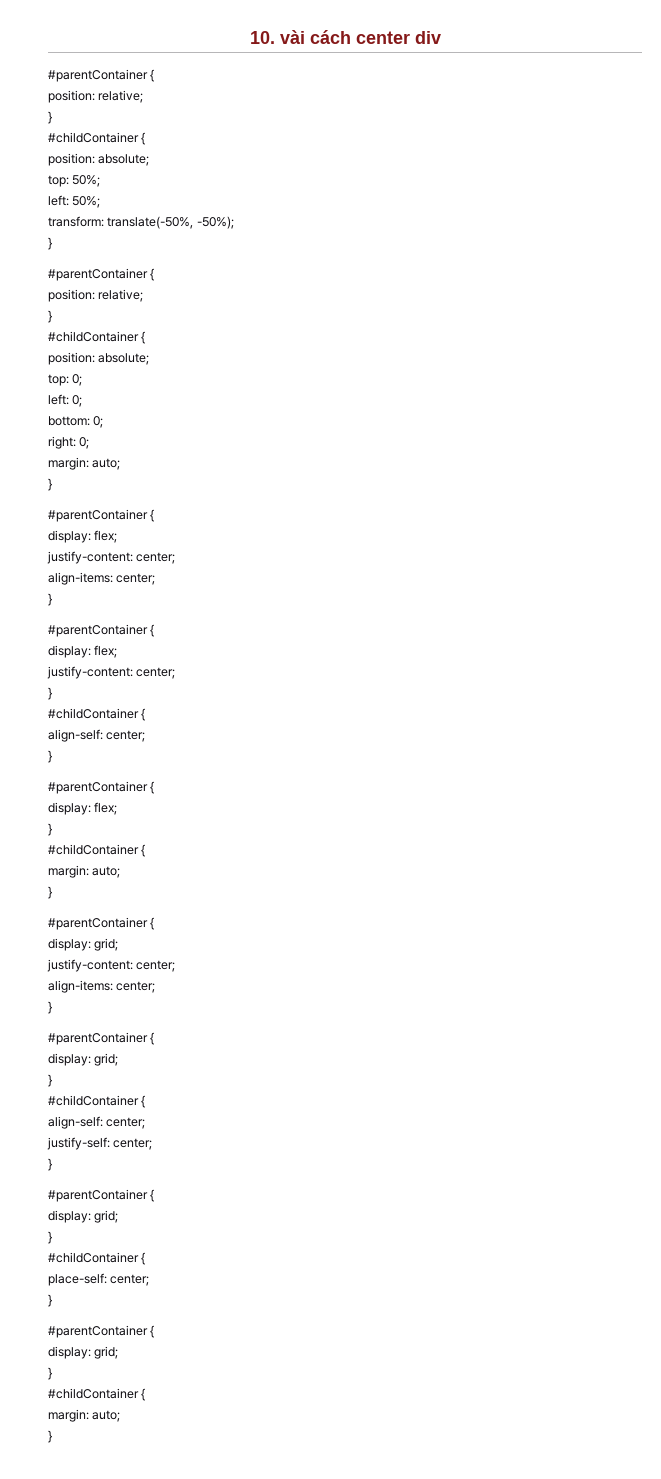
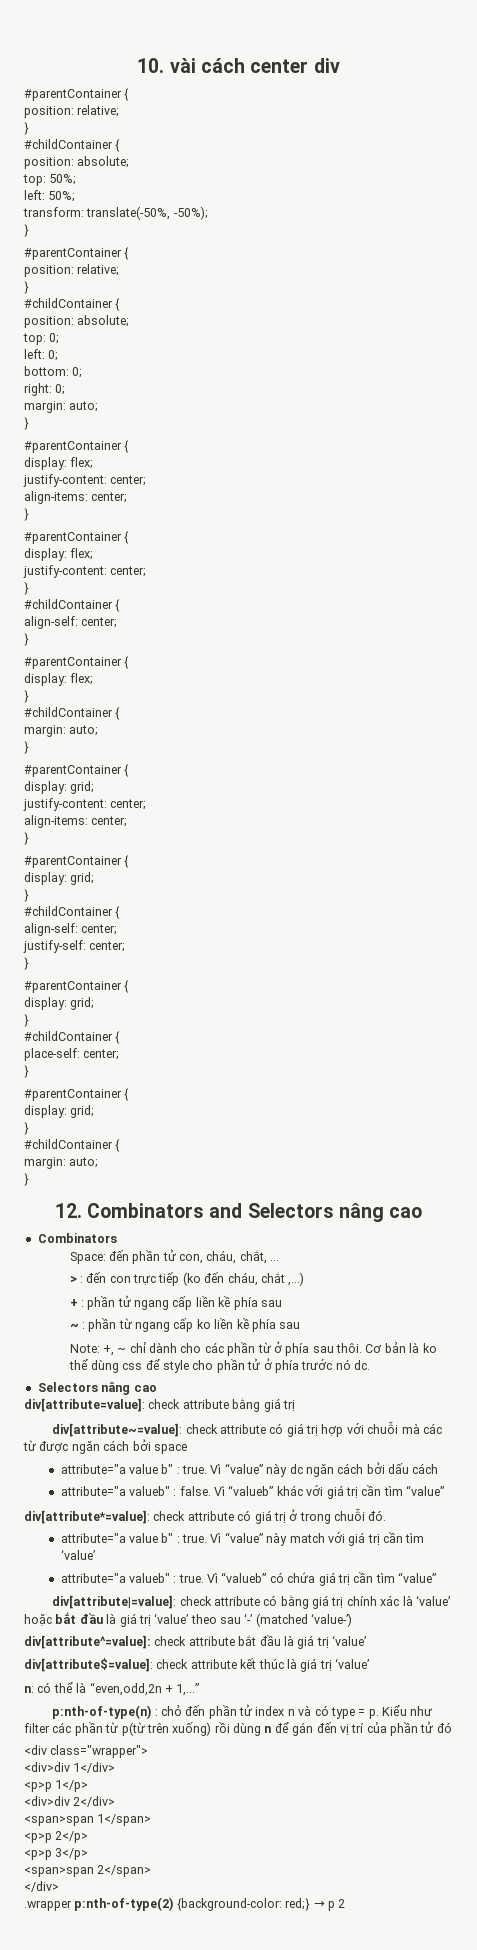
+ 12. Combinators and Selectors nâng cao
+ Combinators
+ Space: đến phần tử con, cháu, chắt, ...
+ > : đến con trực tiếp (ko đến cháu, chắt ,...)
+ + : phần tử ngang cấp liền kề phía sau
+ ~ : phần từ ngang cấp ko liền kề phía sau
+ Note: +, ~ chỉ dành cho các phần từ ở phía sau thôi. Cơ bản là ko thể dùng css để style cho phần tử ở phía trước nó dc.
+ Selectors nâng cao
+ div[attribute=value]: check attribute bằng giá trị
+ div[attribute~=value]: check attribute có giá trị hợp với chuỗi mà các từ được ngăn cách bởi space
+ attribute="a value b" : true. Vì “value” này dc ngăn cách bởi dấu cách
+ attribute="a valueb" : false. Vì “valueb” khác với giá trị cần tìm “value”
+ div[attribute*=value]: check attribute có giá trị ở trong chuỗi đó.
+ attribute="a value b" : true. Vì “value” này match với giá trị cần tìm ‘value’
+ attribute="a valueb" : true. Vì “valueb” có chứa giá trị cần tìm “value”
+ div[attribute|=value]: check attribute có bằng giá trị chính xác là ‘value’ hoặc bắt đầu là giá trị ‘value’ theo sau ‘-’ (matched ‘value-’)
+ div[attribute^=value]: check attribute bắt đầu là giá trị ‘value’
+ div[attribute$=value]: check attribute kết thúc là giá trị ‘value’
+ n: có thể là “even,odd,2n + 1,...”
+ p:nth-of-type(n) : chỏ đến phần tử index n và có type = p. Kiểu như filter các phần từ p(từ trên xuống) rồi dùng n để gán đến vị trí của phần tử đó
+ <div class="wrapper">
+ <div>div 1</div>
+ <p>p 1</p>
+ <div>div 2</div>
+ <span>span 1</span>
+ <p>p 2</p>
+ <p>p 3</p>
+ <span>span 2</span>
+ </div>
+ .wrapper p:nth-of-type(2) {background-color: red;} → p 2

